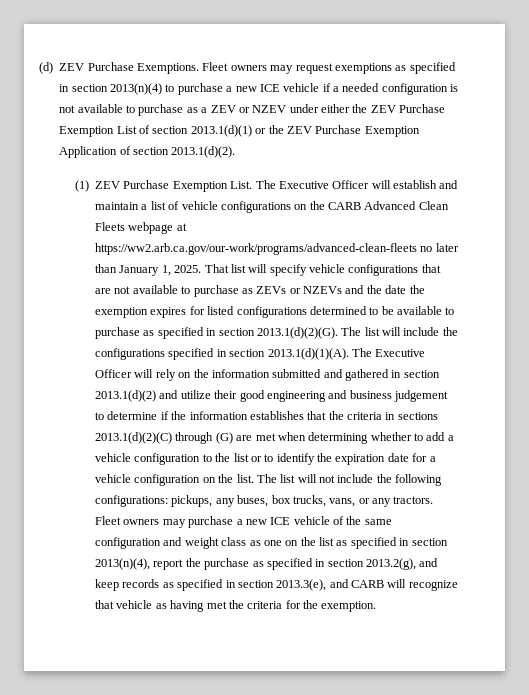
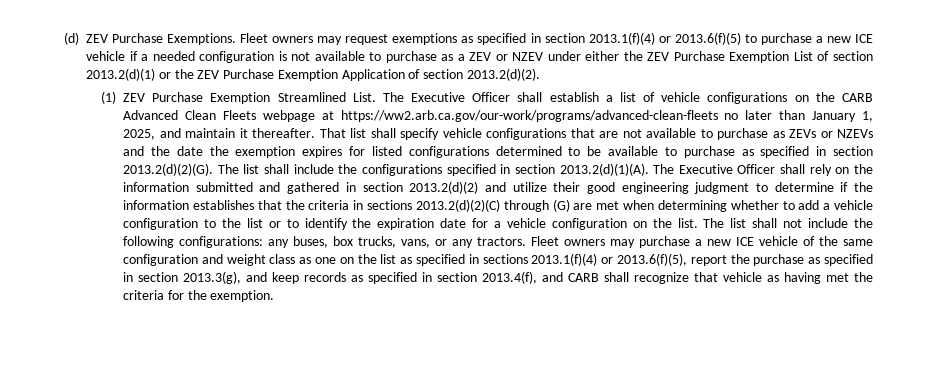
- Fleet owners may request exemptions as specified in section 2013(n)(4) to purchase a new ICE vehicle if a needed configuration is not available to purchase as a ZEV or NZEV under either the ZEV Purchase Exemption List of section 2013.1(d)(1) or the ZEV Purchase Exemption Application of section 2013.1(d)(2).
+ Fleet owners may request exemptions as specified in section 2013.1(f)(4) or 2013.6(f)(5) to purchase a new ICE vehicle if a needed configuration is not available to purchase as a ZEV or NZEV under either the ZEV Purchase Exemption List of section 2013.2(d)(1) or the ZEV Purchase Exemption Application of section 2013.2(d)(2).
- (1) ZEV Purchase Exemption List.
+ (1) ZEV Purchase Exemption Streamlined List.
- The Executive Officer will establish and maintain a list of vehicle configurations on the CARB Advanced Clean Fleets webpage at https://ww2.arb.ca.gov/our-work/programs/advanced-clean-fleets no later than January 1, 2025.
+ The Executive Officer shall establish a list of vehicle configurations on the CARB Advanced Clean Fleets webpage at https://ww2.arb.ca.gov/our-work/programs/advanced-clean-fleets no later than January 1, 2025, and maintain it thereafter.
- That list will specify vehicle configurations that are not available to purchase as ZEVs or NZEVs and the date the exemption expires for listed configurations determined to be available to purchase as specified in section 2013.1(d)(2)(G). The list will include the configurations specified in section 2013.1(d)(1)(A). The Executive Officer will rely on the information submitted and gathered in section 2013.1(d)(2) and utilize their good engineering and business judgement to determine if the information establishes that the criteria in sections 2013.1(d)(2)(C) through (G) are met when determining whether to add a vehicle configuration to the list or to identify the expiration date for a vehicle configuration on the list.
+ That list shall specify vehicle configurations that are not available to purchase as ZEVs or NZEVs and the date the exemption expires for listed configurations determined to be available to purchase as specified in section 2013.2(d)(2)(G). The list shall include the configurations specified in section 2013.2(d)(1)(A). The Executive Officer shall rely on the information submitted and gathered in section 2013.2(d)(2) and utilize their good engineering judgment to determine if the information establishes that the criteria in sections 2013.2(d)(2)(C) through (G) are met when determining whether to add a vehicle configuration to the list or to identify the expiration date for a vehicle configuration on the list.
- The list will not include the following configurations: pickups, any buses, box trucks, vans, or any tractors.
+ The list shall not include the following configurations: any buses, box trucks, vans, or any tractors.
- Fleet owners may purchase a new ICE vehicle of the same configuration and weight class as one on the list as specified in section 2013(n)(4), report the purchase as specified in section 2013.2(g), and keep records as specified in section 2013.3(e), and CARB will recognize that vehicle as having met the criteria for the exemption.
+ Fleet owners may purchase a new ICE vehicle of the same configuration and weight class as one on the list as specified in sections 2013.1(f)(4) or 2013.6(f)(5), report the purchase as specified in section 2013.3(g), and keep records as specified in section 2013.4(f), and CARB shall recognize that vehicle as having met the criteria for the exemption.

